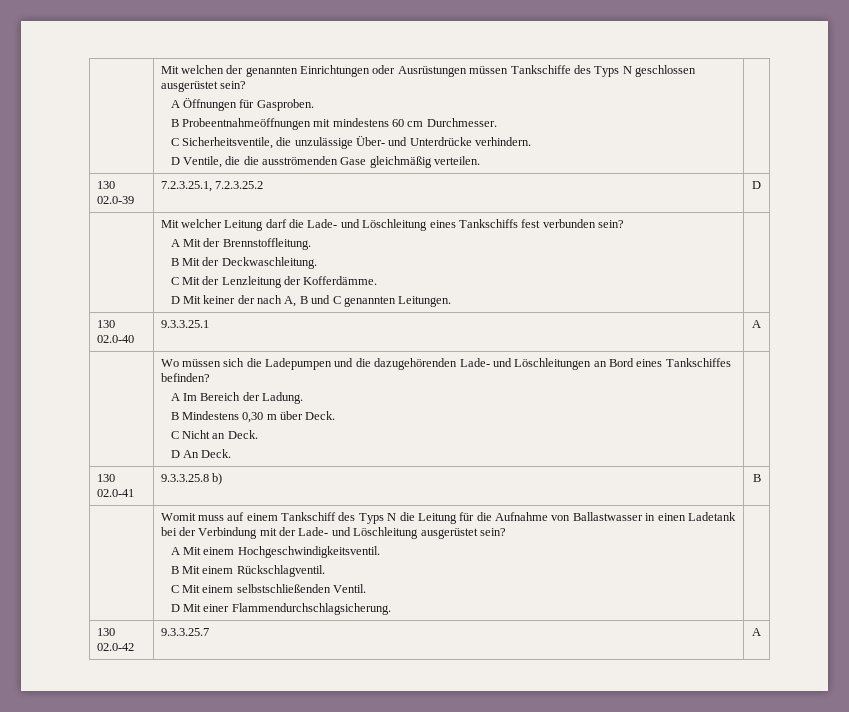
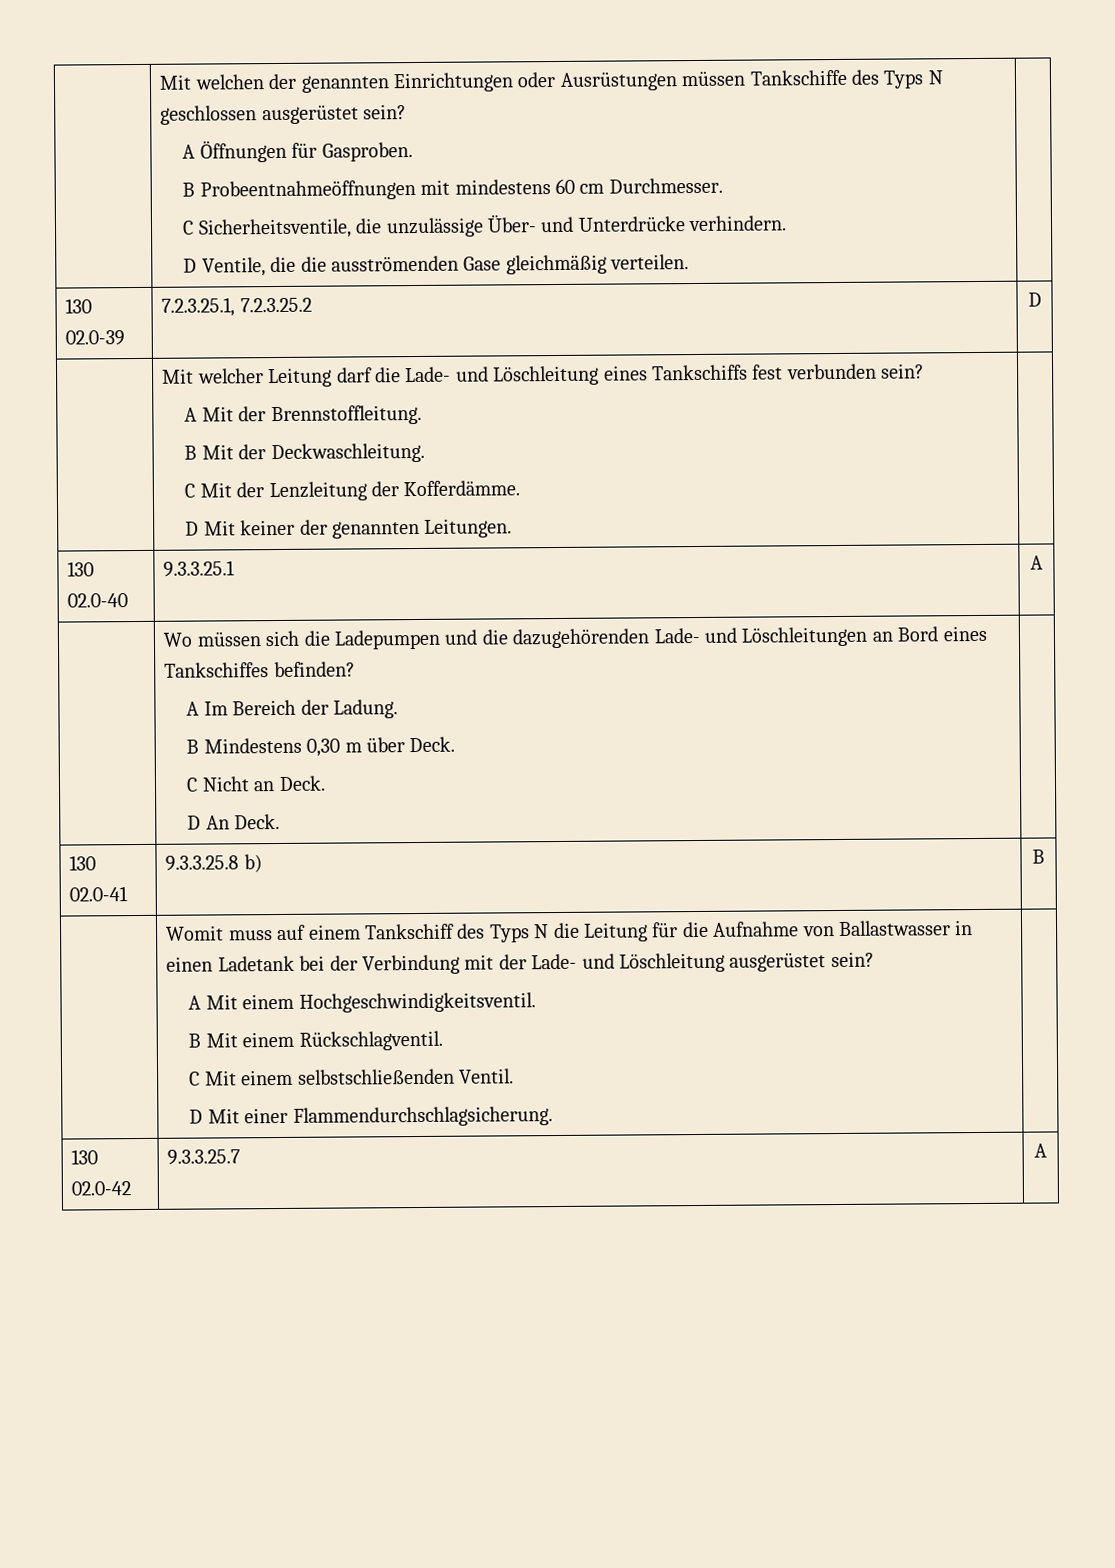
  | Mit welcher Leitung darf die Lade- und Löschleitung eines Tankschiffs fest verbunden sein?
  A Mit der Brennstoffleitung.
  B Mit der Deckwaschleitung.
  C Mit der Lenzleitung der Kofferdämme.
- D Mit keiner der nach A, B und C genannten Leitungen. |
+ D Mit keiner der genannten Leitungen. |

